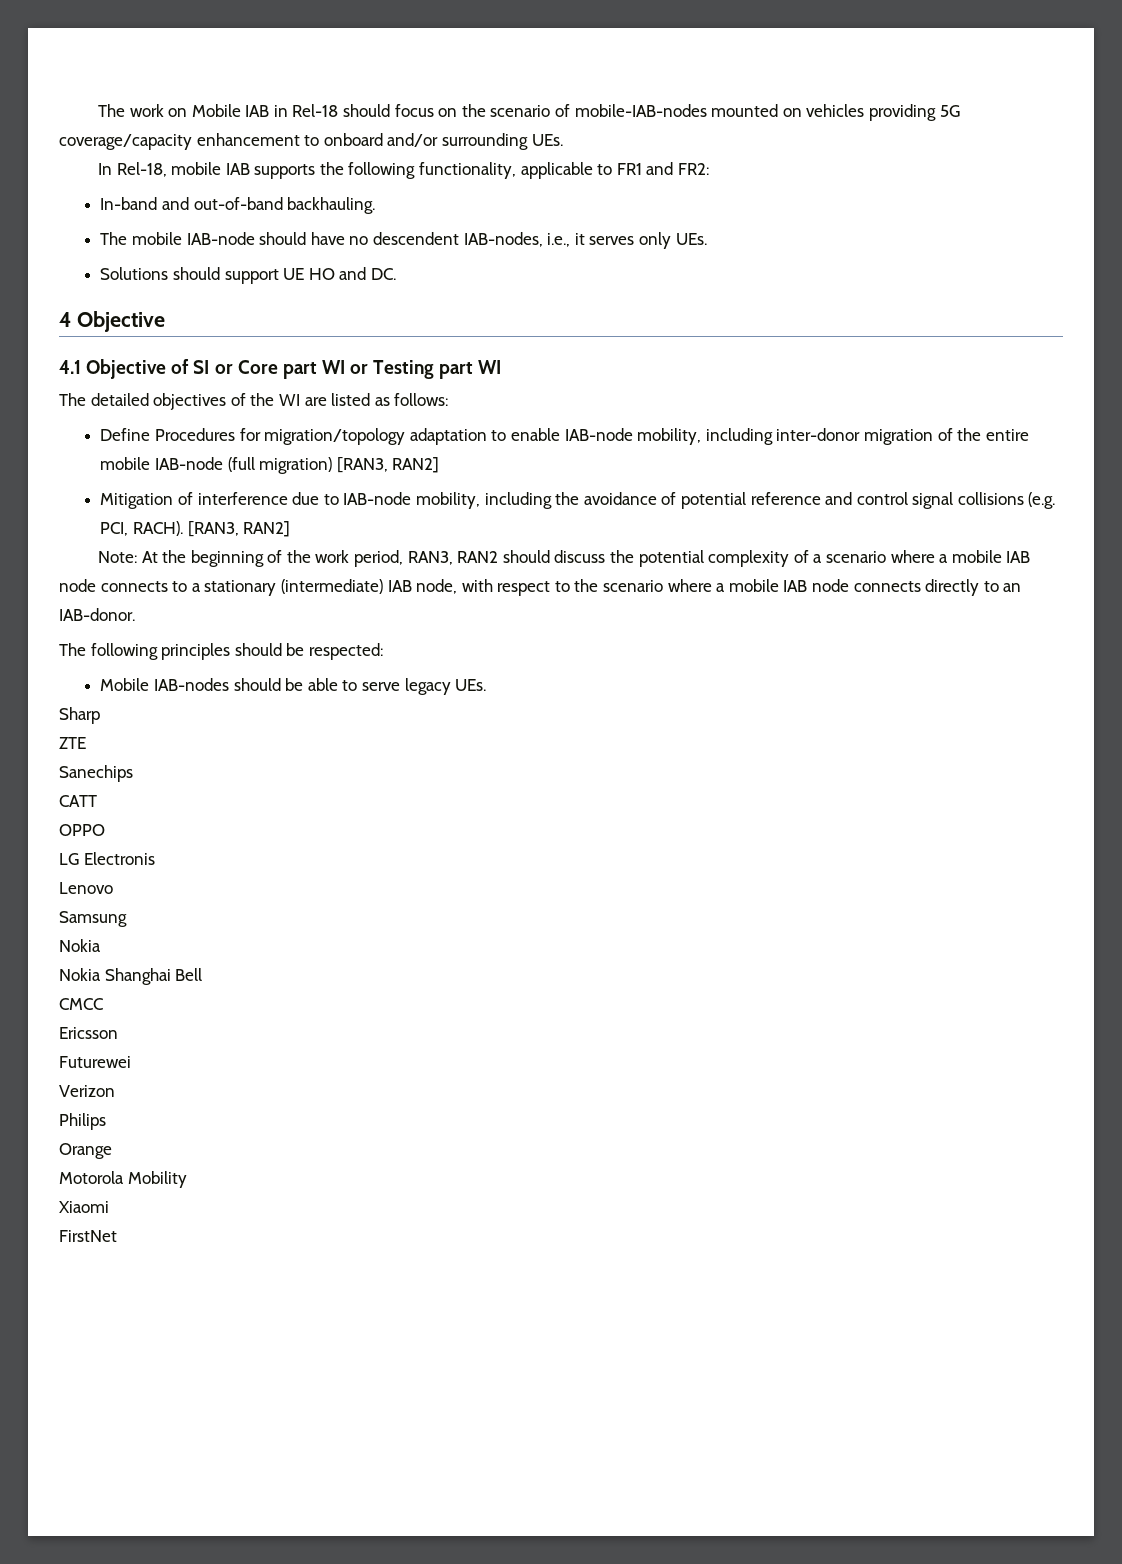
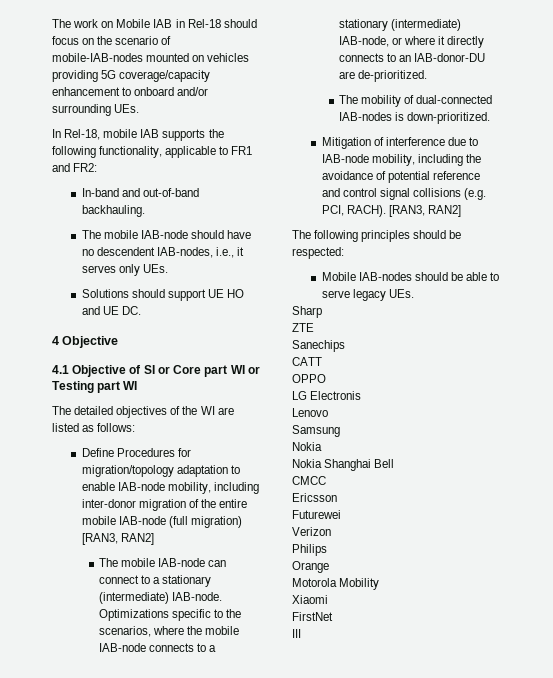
- Solutions should support UE HO and DC.
+ Solutions should support UE HO and UE DC.
+ The mobile IAB-node can connect to a stationary (intermediate) IAB-node. Optimizations specific to the scenarios, where the mobile IAB-node connects to a stationary (intermediate) IAB-node, or where it directly connects to an IAB-donor-DU are de-prioritized.
+ The mobility of dual-connected IAB-nodes is down-prioritized.
- Note: At the beginning of the work period, RAN3, RAN2 should discuss the potential complexity of a scenario where a mobile IAB node connects to a stationary (intermediate) IAB node, with respect to the scenario where a mobile IAB node connects directly to an IAB-donor.
+ III

